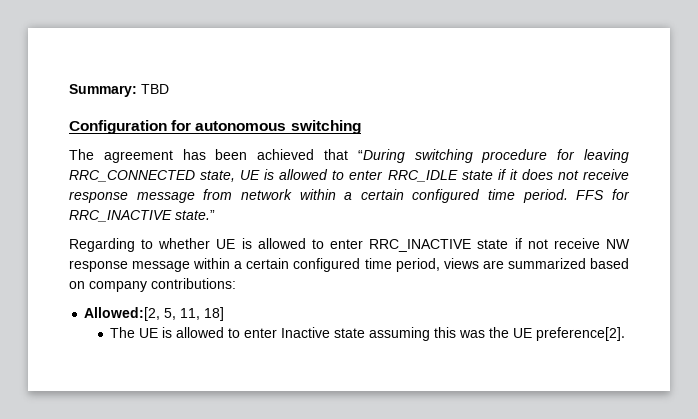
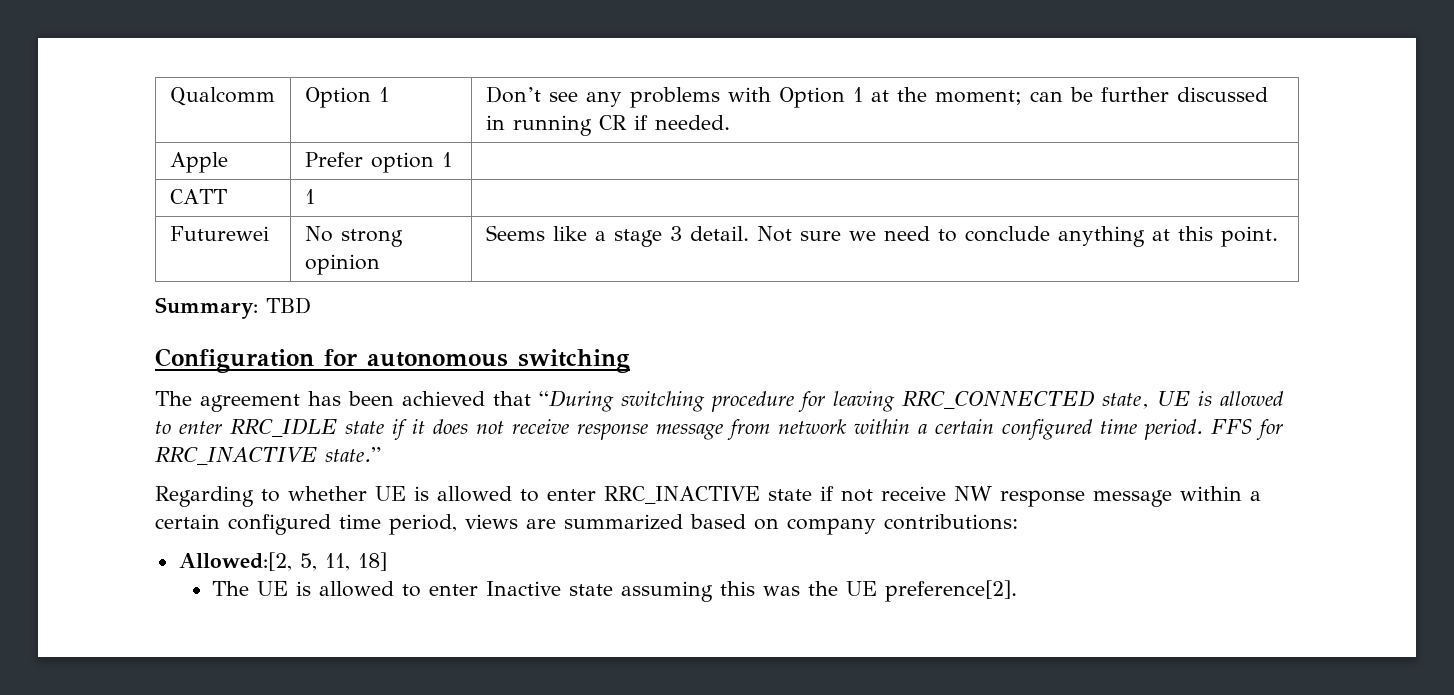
+ Qualcomm | Option 1 | Don’t see any problems with Option 1 at the moment; can be further discussed in running CR if needed.
+ Apple | Prefer option 1 |
+ CATT | 1 |
+ Futurewei | No strong opinion | Seems like a stage 3 detail. Not sure we need to conclude anything at this point.

